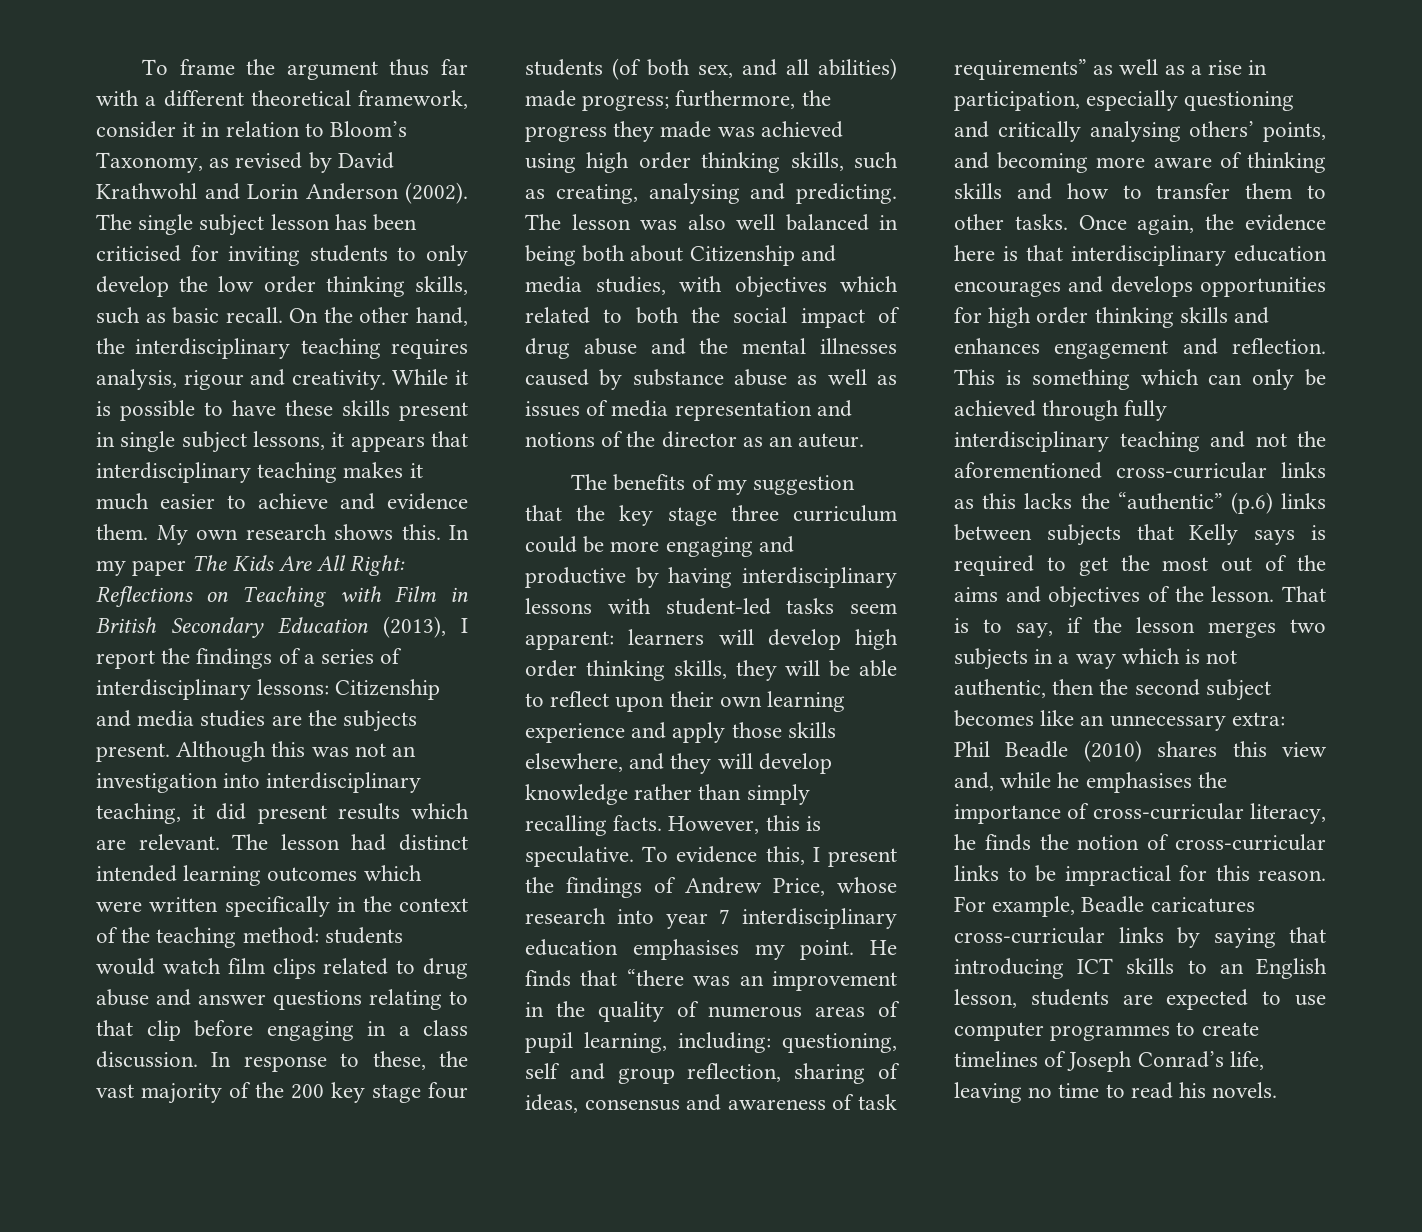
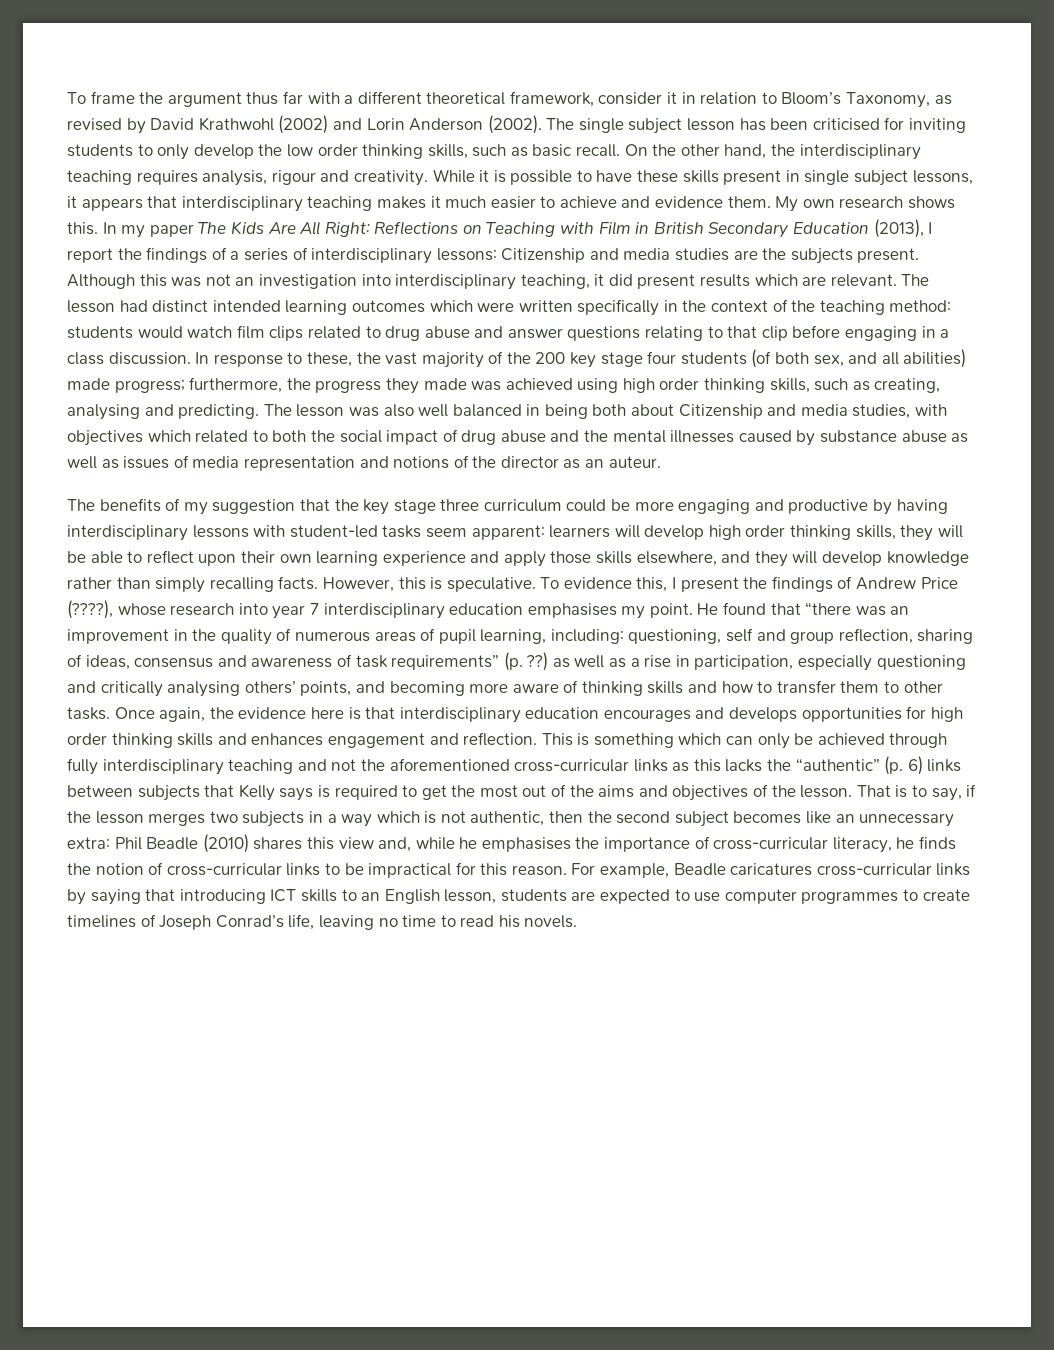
- To frame the argument thus far with a different theoretical framework, consider it in relation to Bloom’s Taxonomy, as revised by David Krathwohl and Lorin Anderson (2002).
+ To frame the argument thus far with a different theoretical framework, consider it in relation to Bloom’s Taxonomy, as revised by David Krathwohl (2002) and Lorin Anderson (2002).
- To evidence this, I present the findings of Andrew Price, whose research into year 7 interdisciplinary education emphasises my point.
+ To evidence this, I present the findings of Andrew Price (????), whose research into year 7 interdisciplinary education emphasises my point.
- He finds that “there was an improvement in the quality of numerous areas of pupil learning, including: questioning, self and group reflection, sharing of ideas, consensus and awareness of task requirements” as well as a rise in participation, especially questioning and critically analysing others’ points, and becoming more aware of thinking skills and how to transfer them to other tasks.
+ He found that “there was an improvement in the quality of numerous areas of pupil learning, including: questioning, self and group reflection, sharing of ideas, consensus and awareness of task requirements” (p. ??) as well as a rise in participation, especially questioning and critically analysing others’ points, and becoming more aware of thinking skills and how to transfer them to other tasks.
- This is something which can only be achieved through fully interdisciplinary teaching and not the aforementioned cross-curricular links as this lacks the “authentic” (p.6) links between subjects that Kelly says is required to get the most out of the aims and objectives of the lesson.
+ This is something which can only be achieved through fully interdisciplinary teaching and not the aforementioned cross-curricular links as this lacks the “authentic” (p. 6) links between subjects that Kelly says is required to get the most out of the aims and objectives of the lesson.

